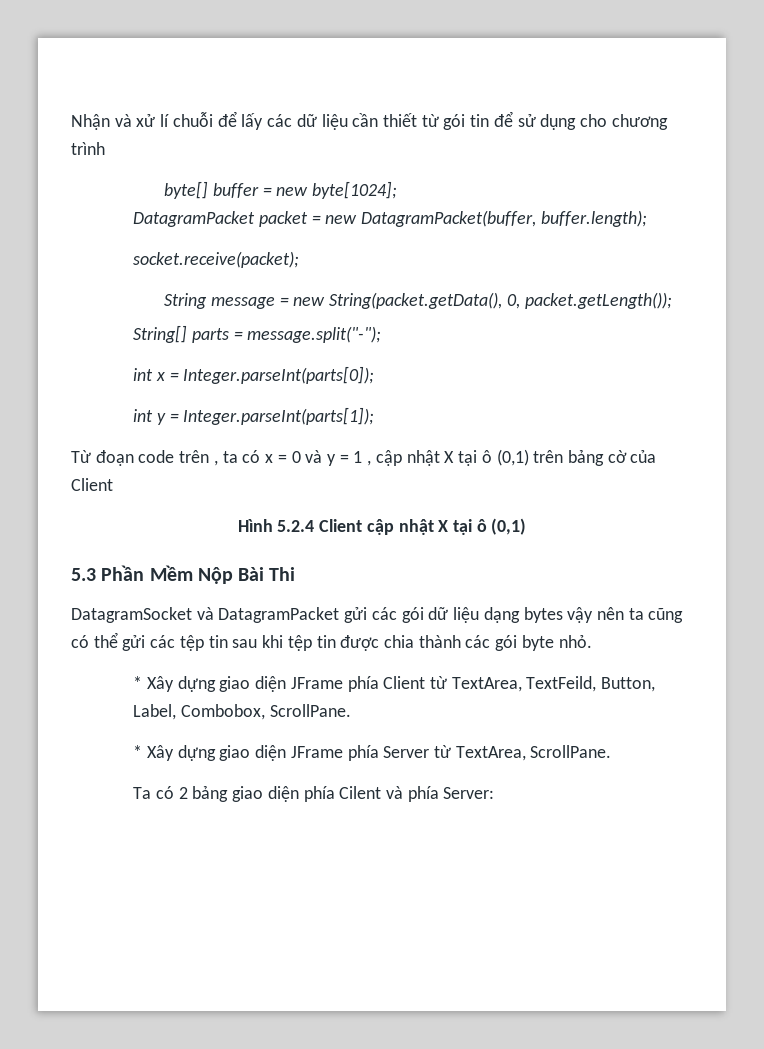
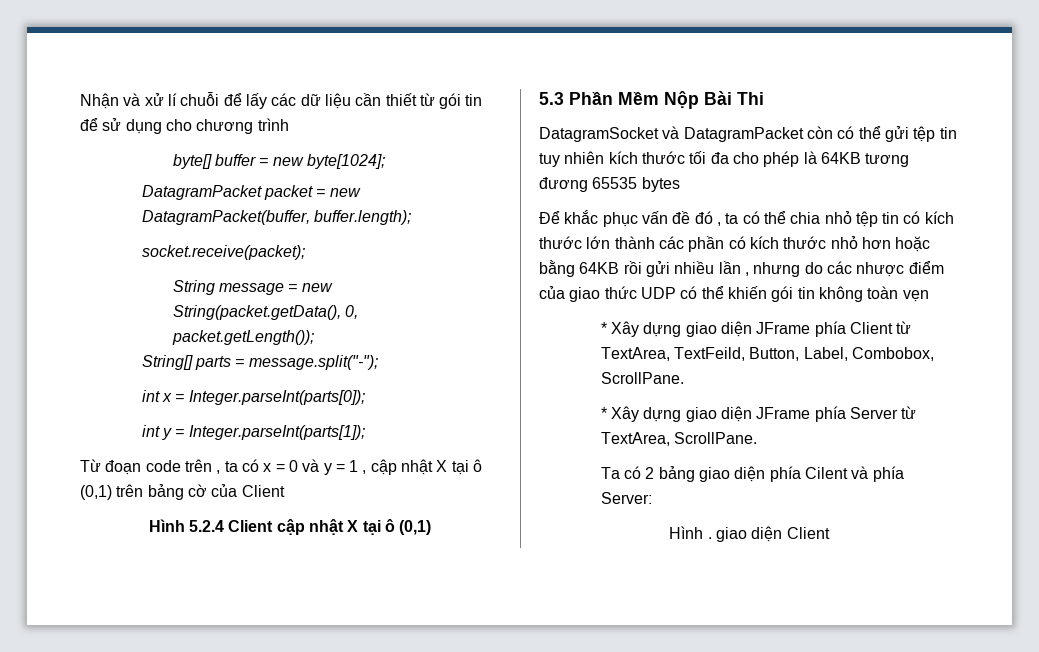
- DatagramSocket và DatagramPacket gửi các gói dữ liệu dạng bytes vậy nên ta cũng có thể gửi các tệp tin sau khi tệp tin được chia thành các gói byte nhỏ.
+ DatagramSocket và DatagramPacket còn có thể gửi tệp tin tuy nhiên kích thước tối đa cho phép là 64KB tương đương 65535 bytes
+ Để khắc phục vấn đề đó , ta có thể chia nhỏ tệp tin có kích thước lớn thành các phần có kích thước nhỏ hơn hoặc bằng 64KB rồi gửi nhiều lần , nhưng do các nhược điểm của giao thức UDP có thể khiến gói tin không toàn vẹn
+ Hình . giao diện Client

